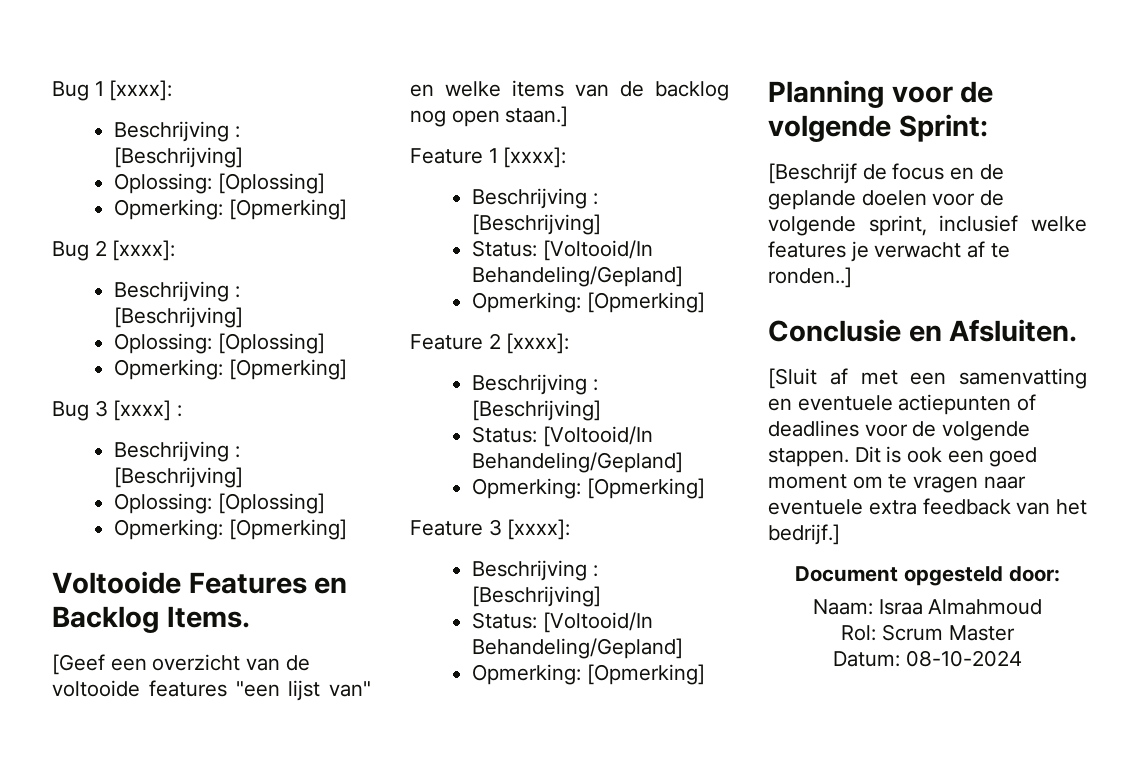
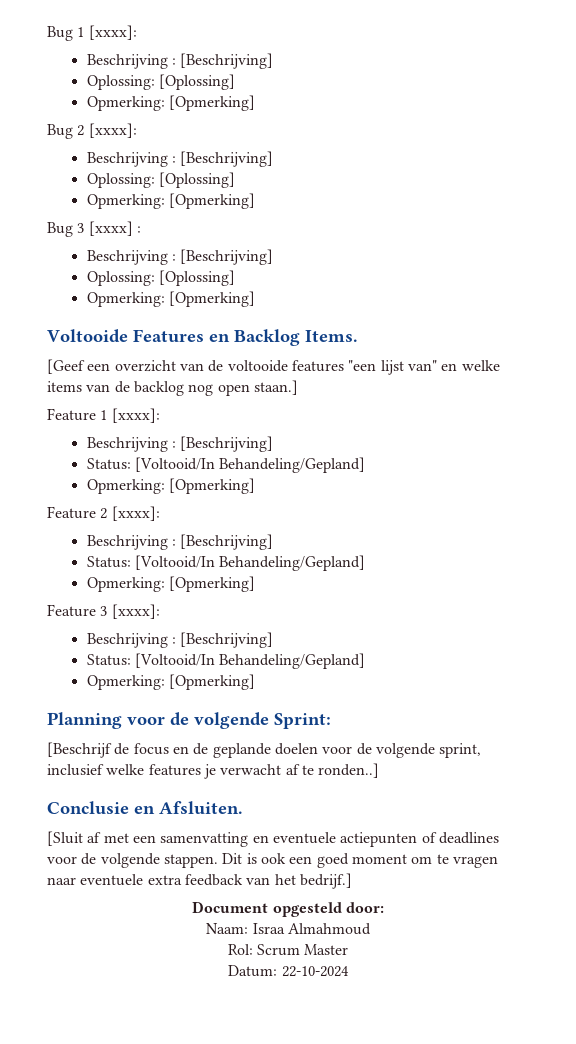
- Datum: 08-10-2024
+ Datum: 22-10-2024

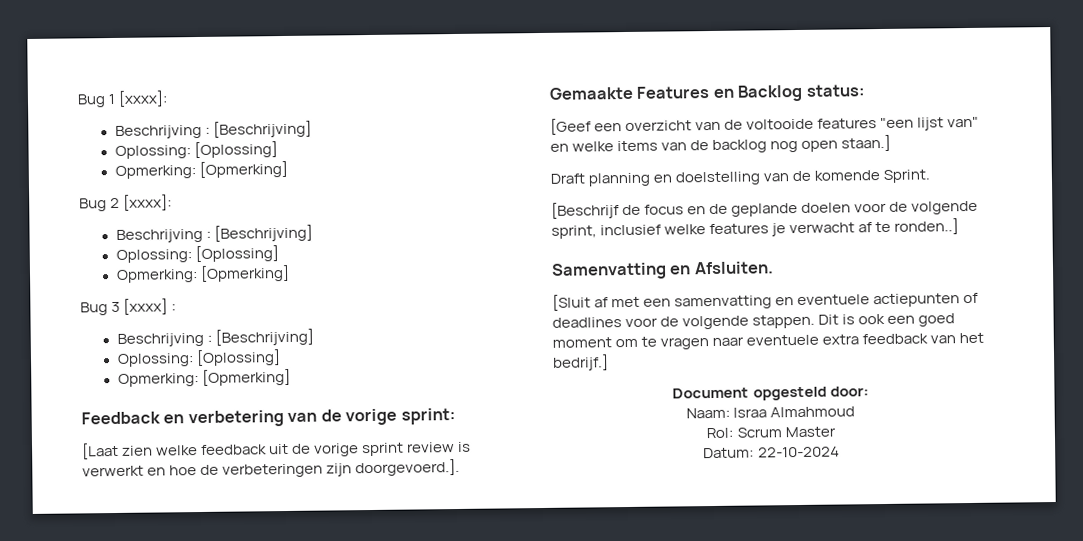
- Voltooide Features en Backlog Items.
+ Feedback en verbetering van de vorige sprint:
+ [Laat zien welke feedback uit de vorige sprint review is verwerkt en hoe de verbeteringen zijn doorgevoerd.].
+ Gemaakte Features en Backlog status:
- Feature 1 [xxxx]:
- Beschrijving : [Beschrijving]
- Status: [Voltooid/In Behandeling/Gepland]
- Opmerking: [Opmerking]
- Feature 2 [xxxx]:
- Beschrijving : [Beschrijving]
- Status: [Voltooid/In Behandeling/Gepland]
- Opmerking: [Opmerking]
- Feature 3 [xxxx]:
- Beschrijving : [Beschrijving]
- Status: [Voltooid/In Behandeling/Gepland]
- Opmerking: [Opmerking]
- Planning voor de volgende Sprint:
+ Draft planning en doelstelling van de komende Sprint.
- Conclusie en Afsluiten.
+ Samenvatting en Afsluiten.

